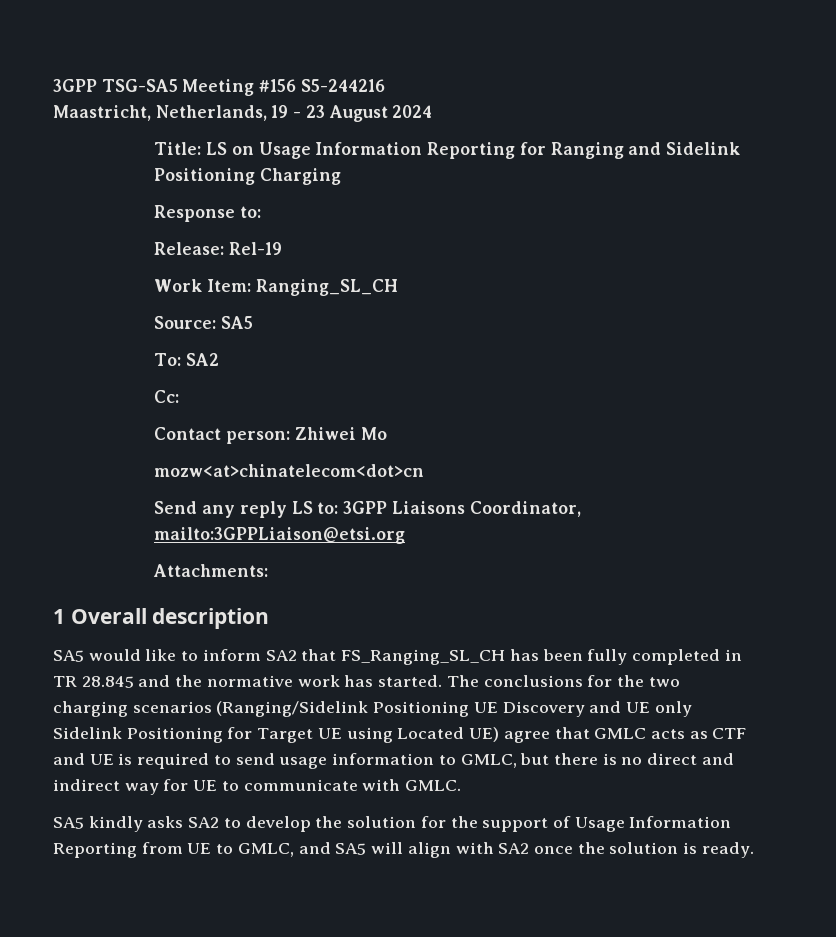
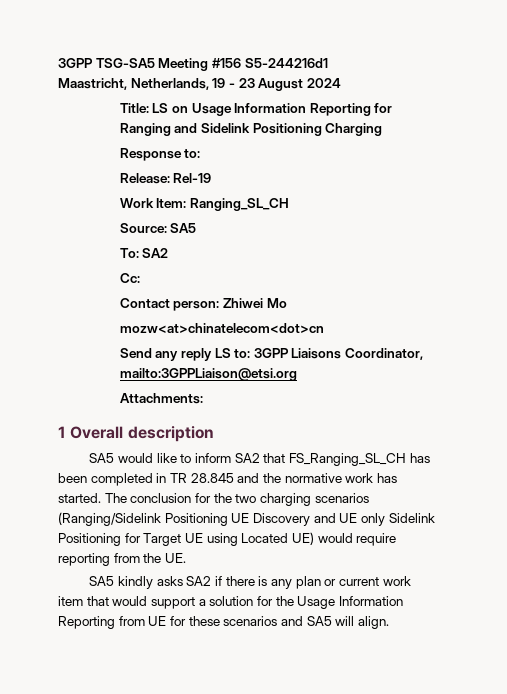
- 3GPP TSG-SA5 Meeting #156 S5-244216
+ 3GPP TSG-SA5 Meeting #156 S5-244216d1
- SA5 would like to inform SA2 that FS_Ranging_SL_CH has been fully completed in TR 28.845 and the normative work has started.
+ SA5 would like to inform SA2 that FS_Ranging_SL_CH has been completed in TR 28.845 and the normative work has started.
- The conclusions for the two charging scenarios (Ranging/Sidelink Positioning UE Discovery and UE only Sidelink Positioning for Target UE using Located UE) agree that GMLC acts as CTF and UE is required to send usage information to GMLC, but there is no direct and indirect way for UE to communicate with GMLC.
- SA5 kindly asks SA2 to develop the solution for the support of Usage Information Reporting from UE to GMLC, and SA5 will align with SA2 once the solution is ready.
+ The conclusion for the two charging scenarios (Ranging/Sidelink Positioning UE Discovery and UE only Sidelink Positioning for Target UE using Located UE) would require reporting from the UE.
+ SA5 kindly asks SA2 if there is any plan or current work item that would support a solution for the Usage Information Reporting from UE for these scenarios and SA5 will align.

